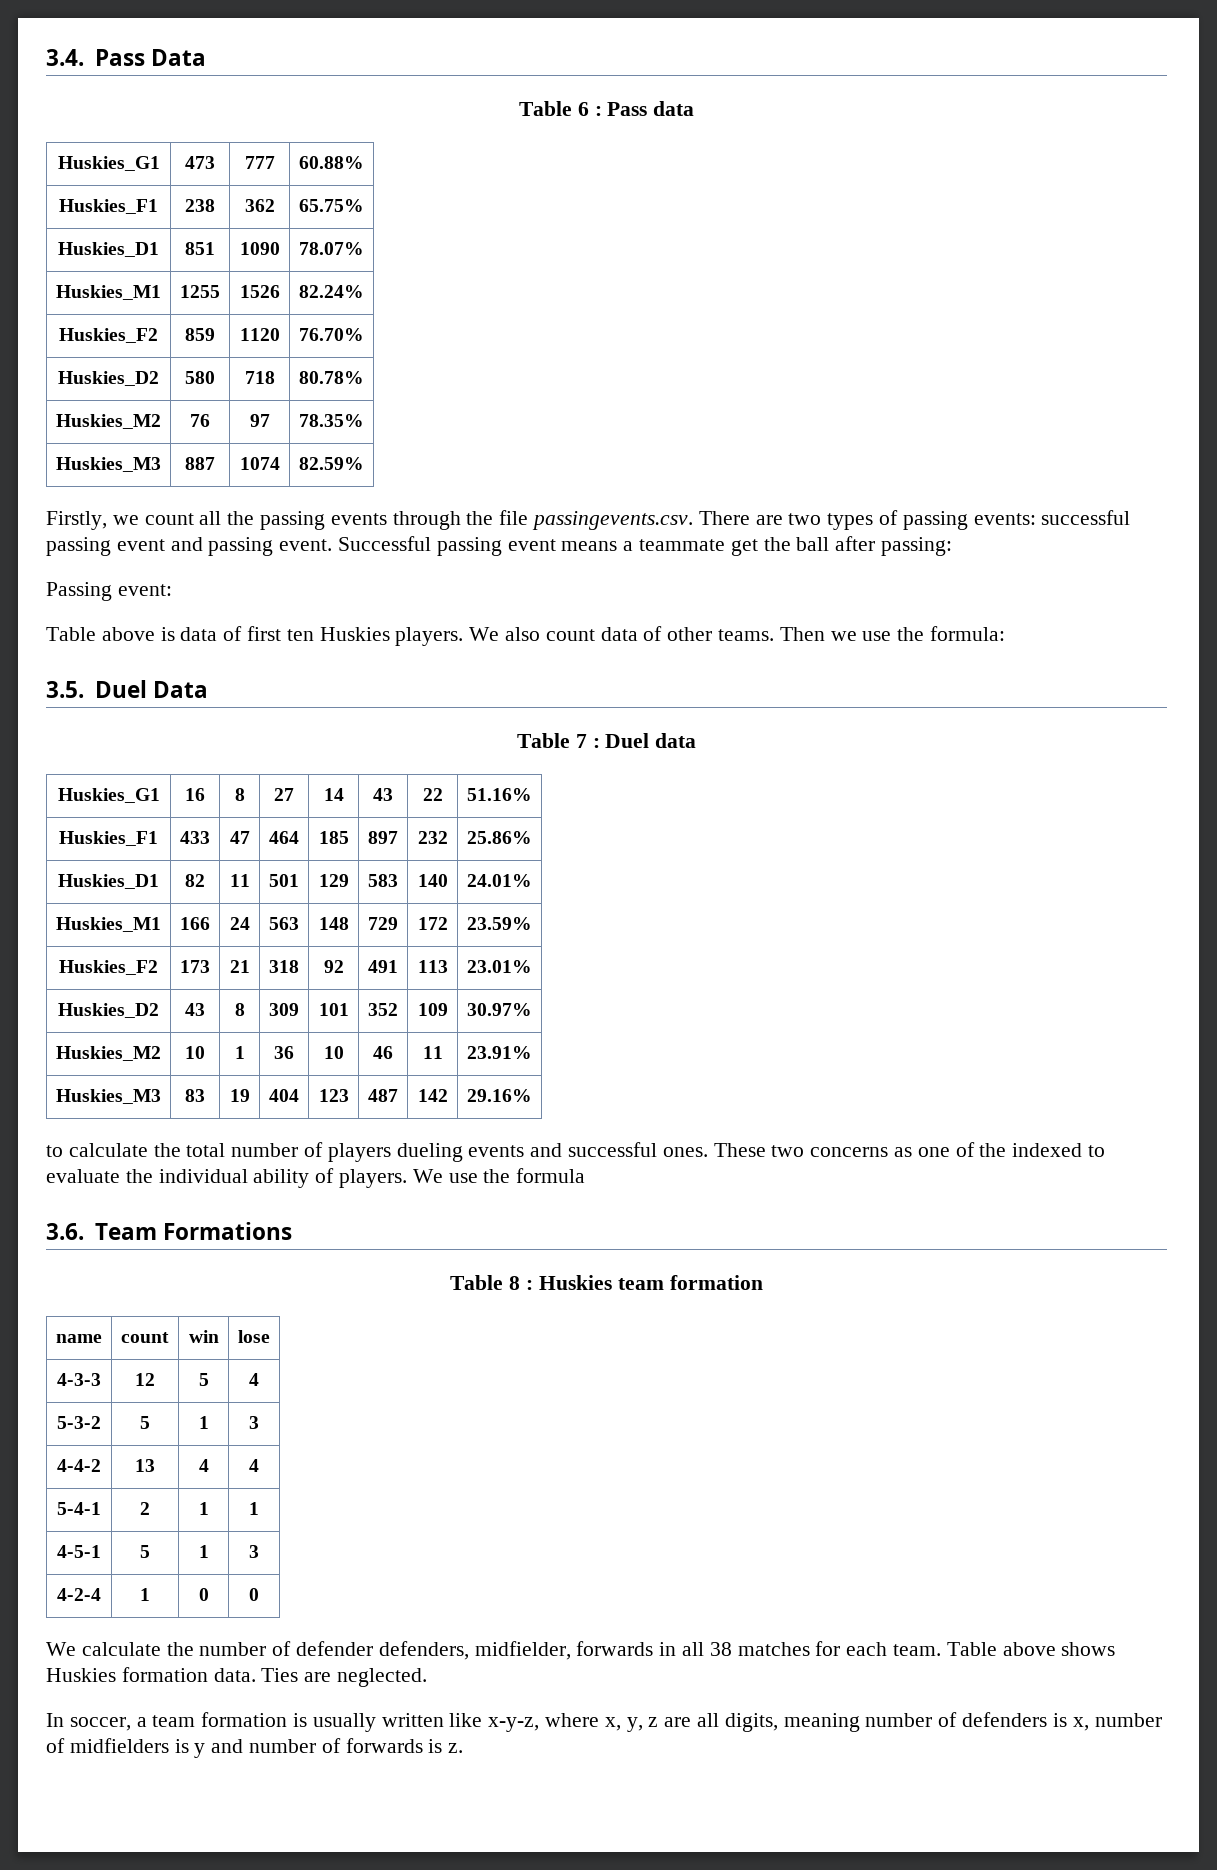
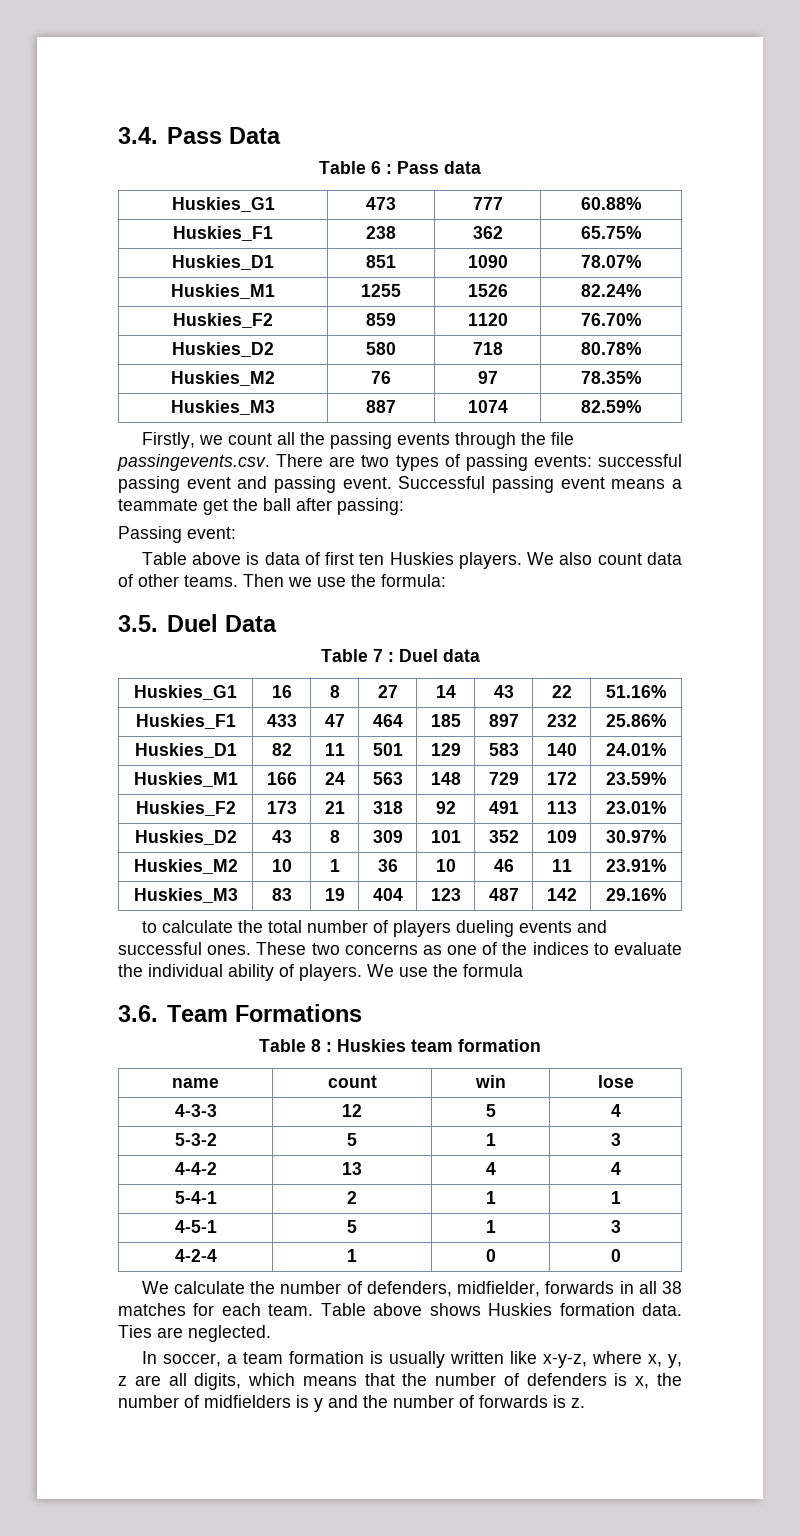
- These two concerns as one of the indexed to evaluate the individual ability of players.
+ These two concerns as one of the indices to evaluate the individual ability of players.
- We calculate the number of defender defenders, midfielder, forwards in all 38 matches for each team.
+ We calculate the number of defenders, midfielder, forwards in all 38 matches for each team.
- In soccer, a team formation is usually written like x-y-z, where x, y, z are all digits, meaning number of defenders is x, number of midfielders is y and number of forwards is z.
+ In soccer, a team formation is usually written like x-y-z, where x, y, z are all digits, which means that the number of defenders is x, the number of midfielders is y and the number of forwards is z.

